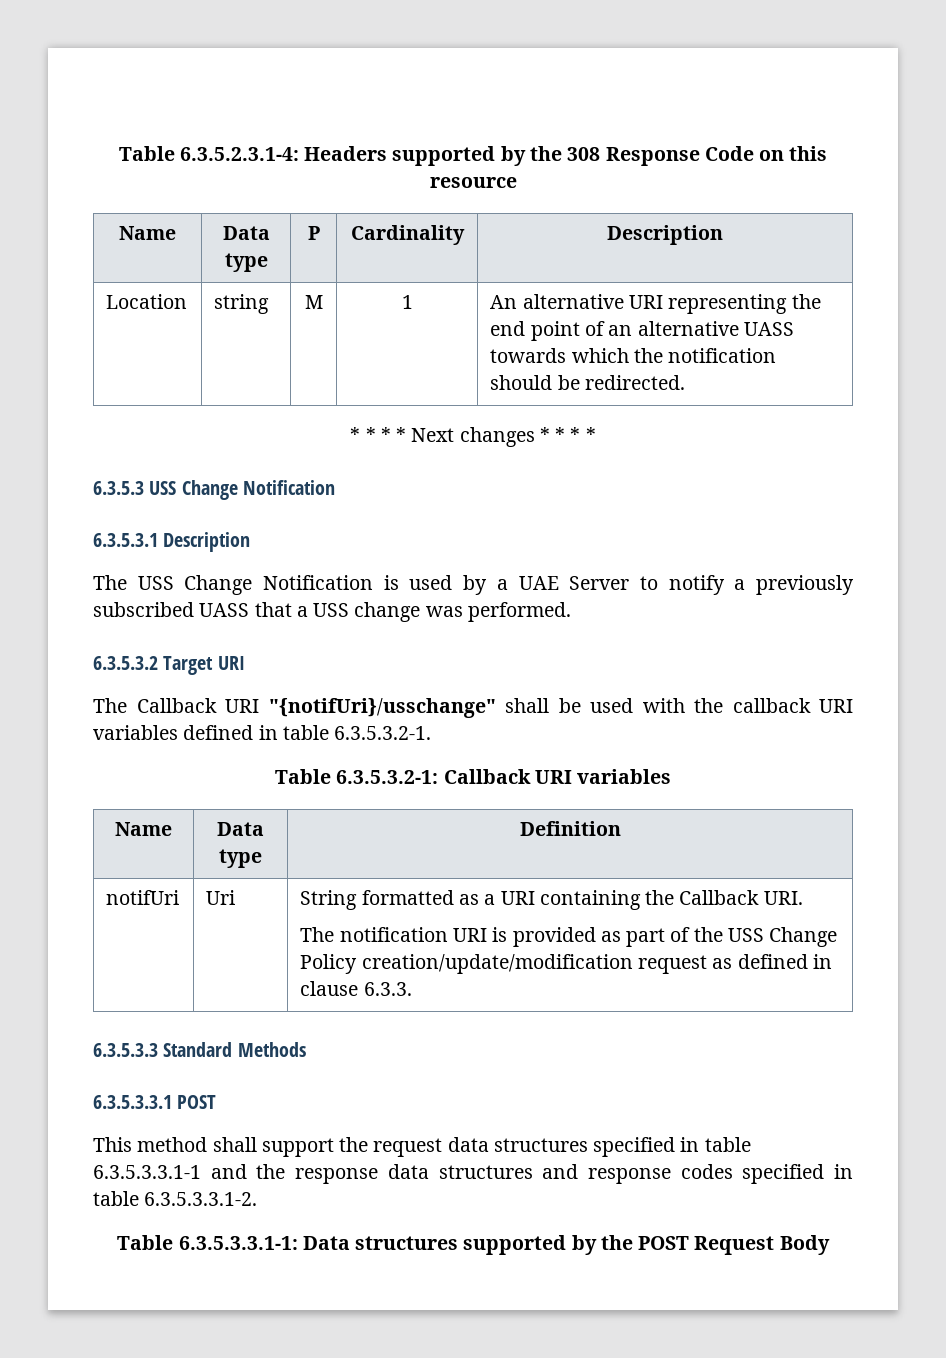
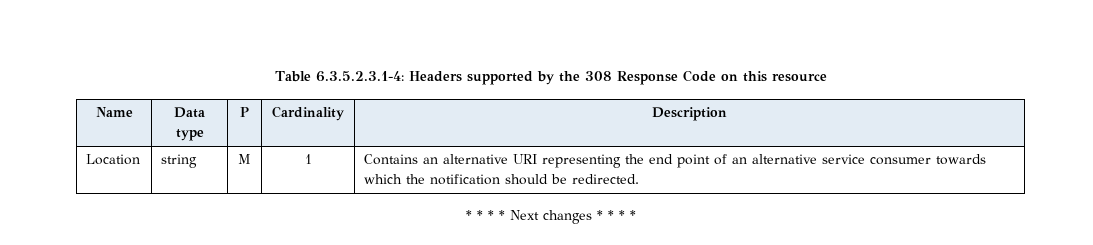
- Location | string | M | 1 | An alternative URI representing the end point of an alternative UASS towards which the notification should be redirected.
+ Location | string | M | 1 | Contains an alternative URI representing the end point of an alternative service consumer towards which the notification should be redirected.
- 6.3.5.3 USS Change Notification
- 6.3.5.3.1 Description
- The USS Change Notification is used by a UAE Server to notify a previously subscribed UASS that a USS change was performed.
- 6.3.5.3.2 Target URI
- The Callback URI "{notifUri}/usschange" shall be used with the callback URI variables defined in table 6.3.5.3.2-1.
- Table 6.3.5.3.2-1: Callback URI variables
- Name | Data type | Definition
- notifUri | Uri | String formatted as a URI containing the Callback URI.
- The notification URI is provided as part of the USS Change Policy creation/update/modification request as defined in clause 6.3.3.
- 6.3.5.3.3 Standard Methods
- 6.3.5.3.3.1 POST
- This method shall support the request data structures specified in table 6.3.5.3.3.1-1 and the response data structures and response codes specified in table 6.3.5.3.3.1-2.
- Table 6.3.5.3.3.1-1: Data structures supported by the POST Request Body

